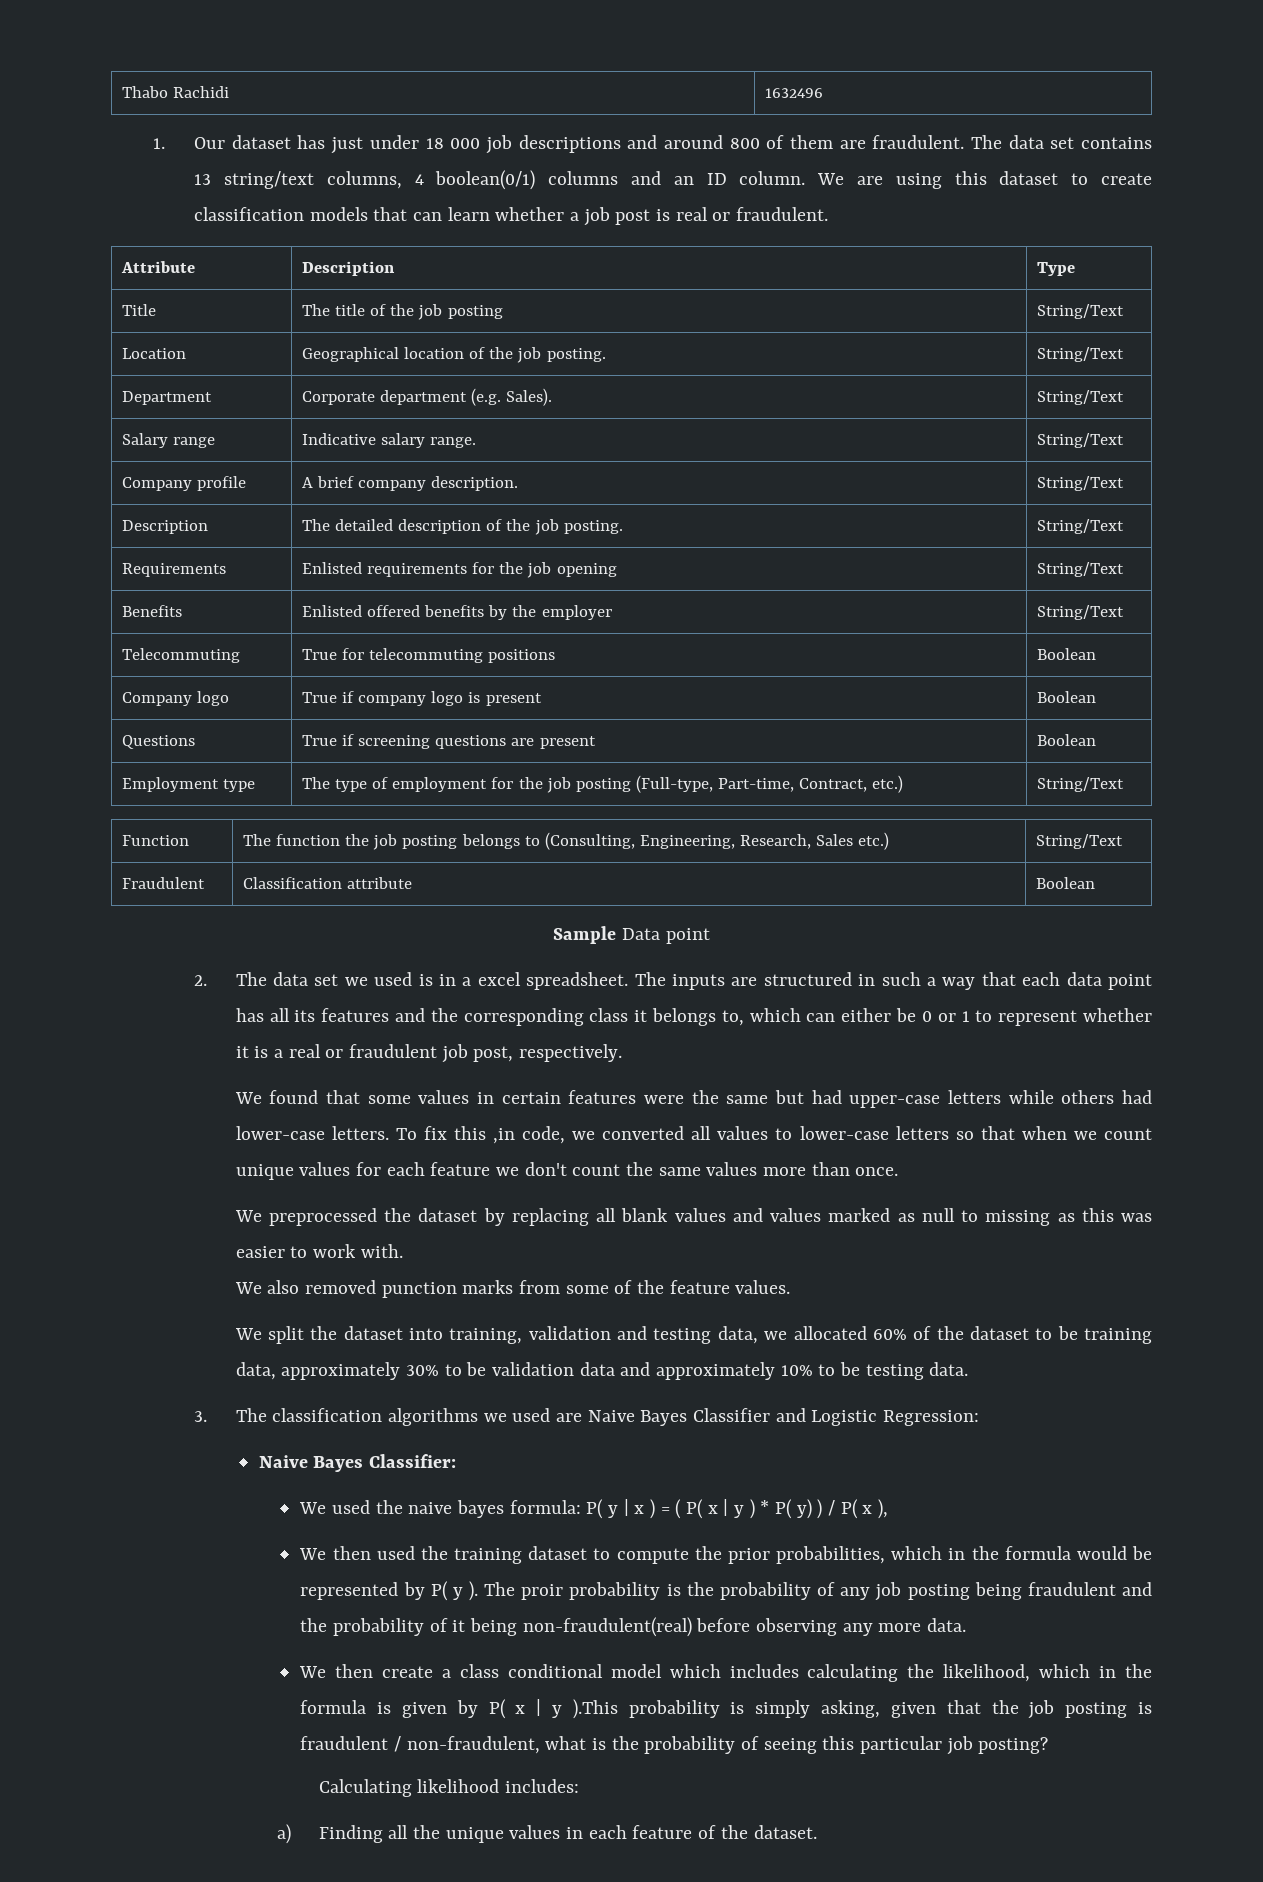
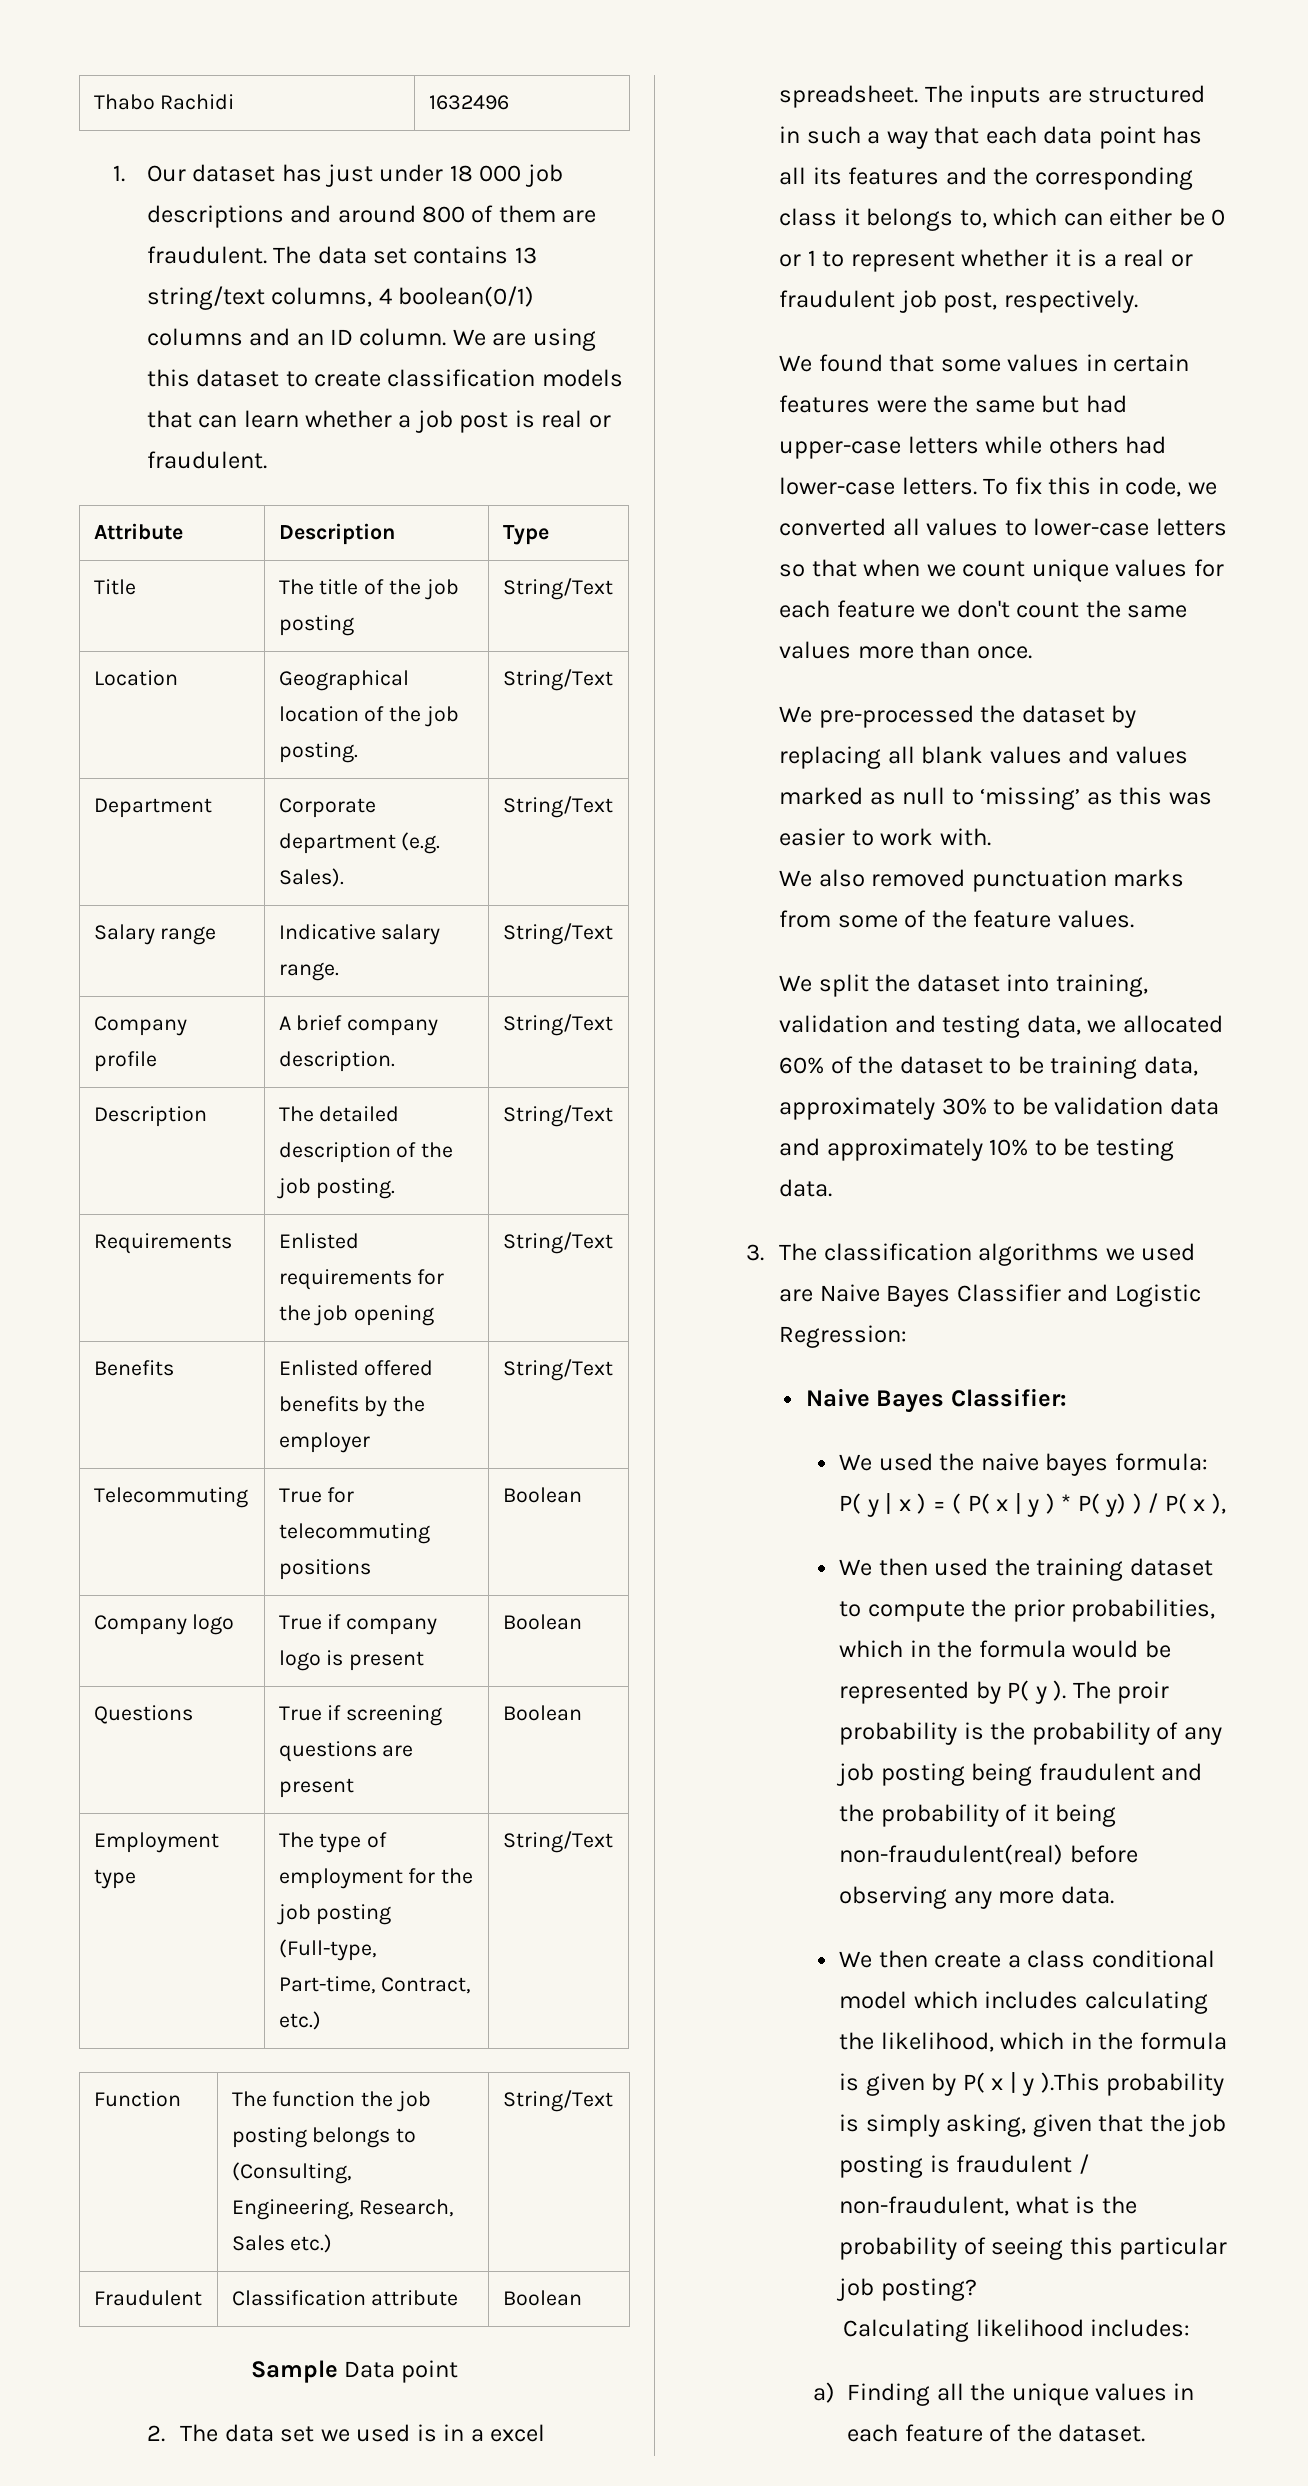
- To fix this ,in code, we converted all values to lower-case letters so that when we count unique values for each feature we don't count the same values more than once.
+ To fix this in code, we converted all values to lower-case letters so that when we count unique values for each feature we don't count the same values more than once.
- We preprocessed the dataset by replacing all blank values and values marked as null to missing as this was easier to work with.
+ We pre-processed the dataset by replacing all blank values and values marked as null to ‘missing’ as this was easier to work with.
- We also removed punction marks from some of the feature values.
+ We also removed punctuation marks from some of the feature values.

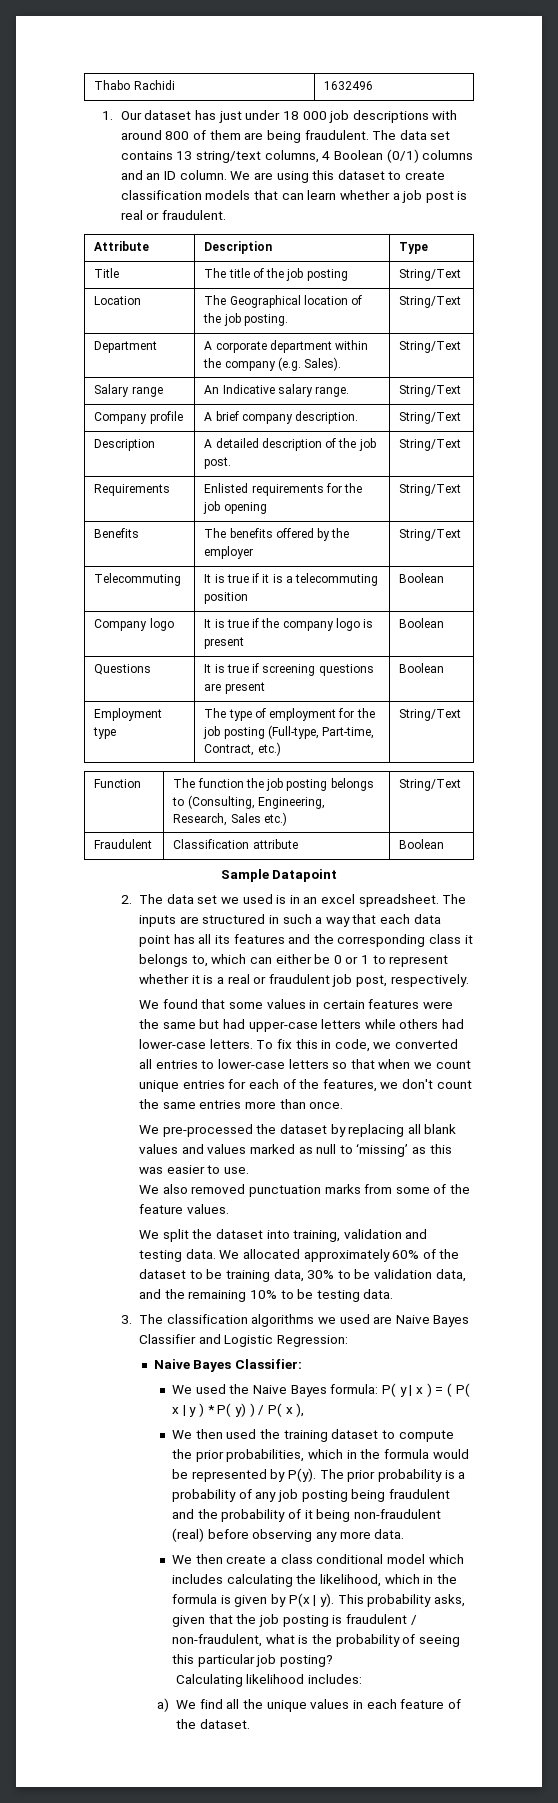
- 1. Our dataset has just under 18 000 job descriptions and around 800 of them are fraudulent.
+ 1. Our dataset has just under 18 000 job descriptions with around 800 of them are being fraudulent.
- The data set contains 13 string/text columns, 4 boolean(0/1) columns and an ID column.
+ The data set contains 13 string/text columns, 4 Boolean (0/1) columns and an ID column.
- Location | Geographical location of the job posting. | String/Text
+ Location | The Geographical location of the job posting. | String/Text
- Department | Corporate department (e.g. Sales). | String/Text
+ Department | A corporate department within the company (e.g. Sales). | String/Text
- Salary range | Indicative salary range. | String/Text
+ Salary range | An Indicative salary range. | String/Text
- Description | The detailed description of the job posting. | String/Text
+ Description | A detailed description of the job post. | String/Text
- Benefits | Enlisted offered benefits by the employer | String/Text
+ Benefits | The benefits offered by the employer | String/Text
- Telecommuting | True for telecommuting positions | Boolean
- Company logo | True if company logo is present | Boolean
+ Telecommuting | It is true if it is a telecommuting position | Boolean
+ Company logo | It is true if the company logo is present | Boolean
- Questions | True if screening questions are present | Boolean
+ Questions | It is true if screening questions are present | Boolean
- Sample Data point
+ Sample Datapoint
- 2. The data set we used is in a excel spreadsheet.
+ 2. The data set we used is in an excel spreadsheet.
- To fix this in code, we converted all values to lower-case letters so that when we count unique values for each feature we don't count the same values more than once.
+ To fix this in code, we converted all entries to lower-case letters so that when we count unique entries for each of the features, we don't count the same entries more than once.
- We pre-processed the dataset by replacing all blank values and values marked as null to ‘missing’ as this was easier to work with.
+ We pre-processed the dataset by replacing all blank values and values marked as null to ‘missing’ as this was easier to use.
- We split the dataset into training, validation and testing data, we allocated 60% of the dataset to be training data, approximately 30% to be validation data and approximately 10% to be testing data.
+ We split the dataset into training, validation and testing data. We allocated approximately 60% of the dataset to be training data, 30% to be validation data, and the remaining 10% to be testing data.
- We used the naive bayes formula: P( y | x ) = ( P( x | y ) * P( y) ) / P( x ),
+ We used the Naive Bayes formula: P( y | x ) = ( P( x | y ) * P( y) ) / P( x ),
- We then used the training dataset to compute the prior probabilities, which in the formula would be represented by P( y ). The proir probability is the probability of any job posting being fraudulent and the probability of it being non-fraudulent(real) before observing any more data.
+ We then used the training dataset to compute the prior probabilities, which in the formula would be represented by P(y). The prior probability is a probability of any job posting being fraudulent and the probability of it being non-fraudulent (real) before observing any more data.
- We then create a class conditional model which includes calculating the likelihood, which in the formula is given by P( x | y ).This probability is simply asking, given that the job posting is fraudulent / non-fraudulent, what is the probability of seeing this particular job posting?
+ We then create a class conditional model which includes calculating the likelihood, which in the formula is given by P(x | y). This probability asks, given that the job posting is fraudulent / non-fraudulent, what is the probability of seeing this particular job posting?
- a) Finding all the unique values in each feature of the dataset.
+ a) We find all the unique values in each feature of the dataset.

